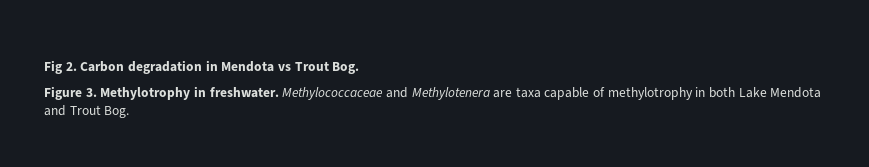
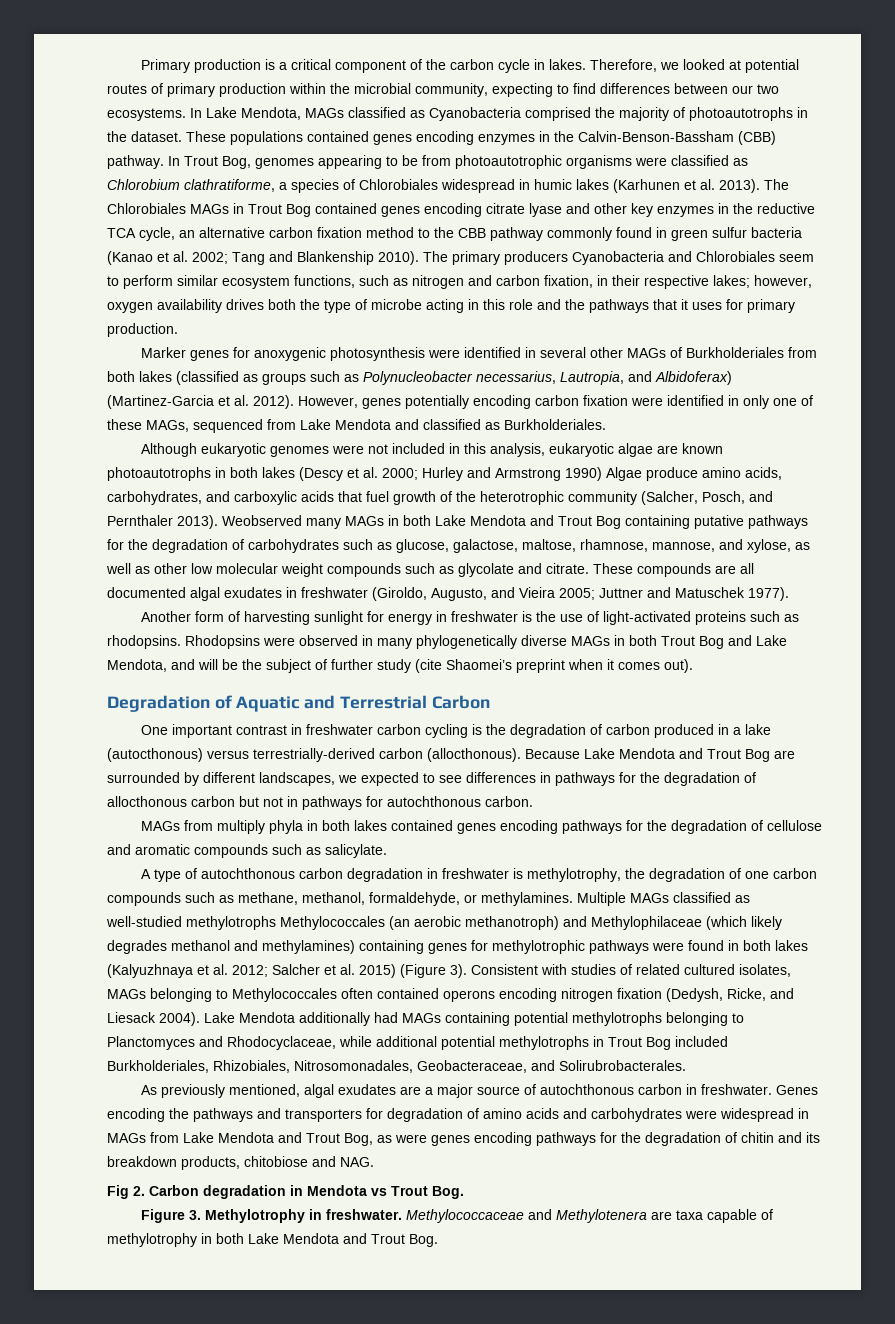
+ Primary production is a critical component of the carbon cycle in lakes. Therefore, we looked at potential routes of primary production within the microbial community, expecting to find differences between our two ecosystems. In Lake Mendota, MAGs classified as Cyanobacteria comprised the majority of photoautotrophs in the dataset. These populations contained genes encoding enzymes in the Calvin-Benson-Bassham (CBB) pathway. In Trout Bog, genomes appearing to be from photoautotrophic organisms were classified as Chlorobium clathratiforme, a species of Chlorobiales widespread in humic lakes (Karhunen et al. 2013). The Chlorobiales MAGs in Trout Bog contained genes encoding citrate lyase and other key enzymes in the reductive TCA cycle, an alternative carbon fixation method to the CBB pathway commonly found in green sulfur bacteria (Kanao et al. 2002; Tang and Blankenship 2010). The primary producers Cyanobacteria and Chlorobiales seem to perform similar ecosystem functions, such as nitrogen and carbon fixation, in their respective lakes; however, oxygen availability drives both the type of microbe acting in this role and the pathways that it uses for primary production.
+ Marker genes for anoxygenic photosynthesis were identified in several other MAGs of Burkholderiales from both lakes (classified as groups such as Polynucleobacter necessarius, Lautropia, and Albidoferax) (Martinez-Garcia et al. 2012). However, genes potentially encoding carbon fixation were identified in only one of these MAGs, sequenced from Lake Mendota and classified as Burkholderiales.
+ Although eukaryotic genomes were not included in this analysis, eukaryotic algae are known photoautotrophs in both lakes (Descy et al. 2000; Hurley and Armstrong 1990) Algae produce amino acids, carbohydrates, and carboxylic acids that fuel growth of the heterotrophic community (Salcher, Posch, and Pernthaler 2013). Weobserved many MAGs in both Lake Mendota and Trout Bog containing putative pathways for the degradation of carbohydrates such as glucose, galactose, maltose, rhamnose, mannose, and xylose, as well as other low molecular weight compounds such as glycolate and citrate. These compounds are all documented algal exudates in freshwater (Giroldo, Augusto, and Vieira 2005; Juttner and Matuschek 1977).
+ Another form of harvesting sunlight for energy in freshwater is the use of light-activated proteins such as rhodopsins. Rhodopsins were observed in many phylogenetically diverse MAGs in both Trout Bog and Lake Mendota, and will be the subject of further study (cite Shaomei’s preprint when it comes out).
+ Degradation of Aquatic and Terrestrial Carbon
+ One important contrast in freshwater carbon cycling is the degradation of carbon produced in a lake (autocthonous) versus terrestrially-derived carbon (allocthonous). Because Lake Mendota and Trout Bog are surrounded by different landscapes, we expected to see differences in pathways for the degradation of allocthonous carbon but not in pathways for autochthonous carbon.
+ MAGs from multiply phyla in both lakes contained genes encoding pathways for the degradation of cellulose and aromatic compounds such as salicylate.
+ A type of autochthonous carbon degradation in freshwater is methylotrophy, the degradation of one carbon compounds such as methane, methanol, formaldehyde, or methylamines. Multiple MAGs classified as well-studied methylotrophs Methylococcales (an aerobic methanotroph) and Methylophilaceae (which likely degrades methanol and methylamines) containing genes for methylotrophic pathways were found in both lakes (Kalyuzhnaya et al. 2012; Salcher et al. 2015) (Figure 3). Consistent with studies of related cultured isolates, MAGs belonging to Methylococcales often contained operons encoding nitrogen fixation (Dedysh, Ricke, and Liesack 2004). Lake Mendota additionally had MAGs containing potential methylotrophs belonging to Planctomyces and Rhodocyclaceae, while additional potential methylotrophs in Trout Bog included Burkholderiales, Rhizobiales, Nitrosomonadales, Geobacteraceae, and Solirubrobacterales.
+ As previously mentioned, algal exudates are a major source of autochthonous carbon in freshwater. Genes encoding the pathways and transporters for degradation of amino acids and carbohydrates were widespread in MAGs from Lake Mendota and Trout Bog, as were genes encoding pathways for the degradation of chitin and its breakdown products, chitobiose and NAG.

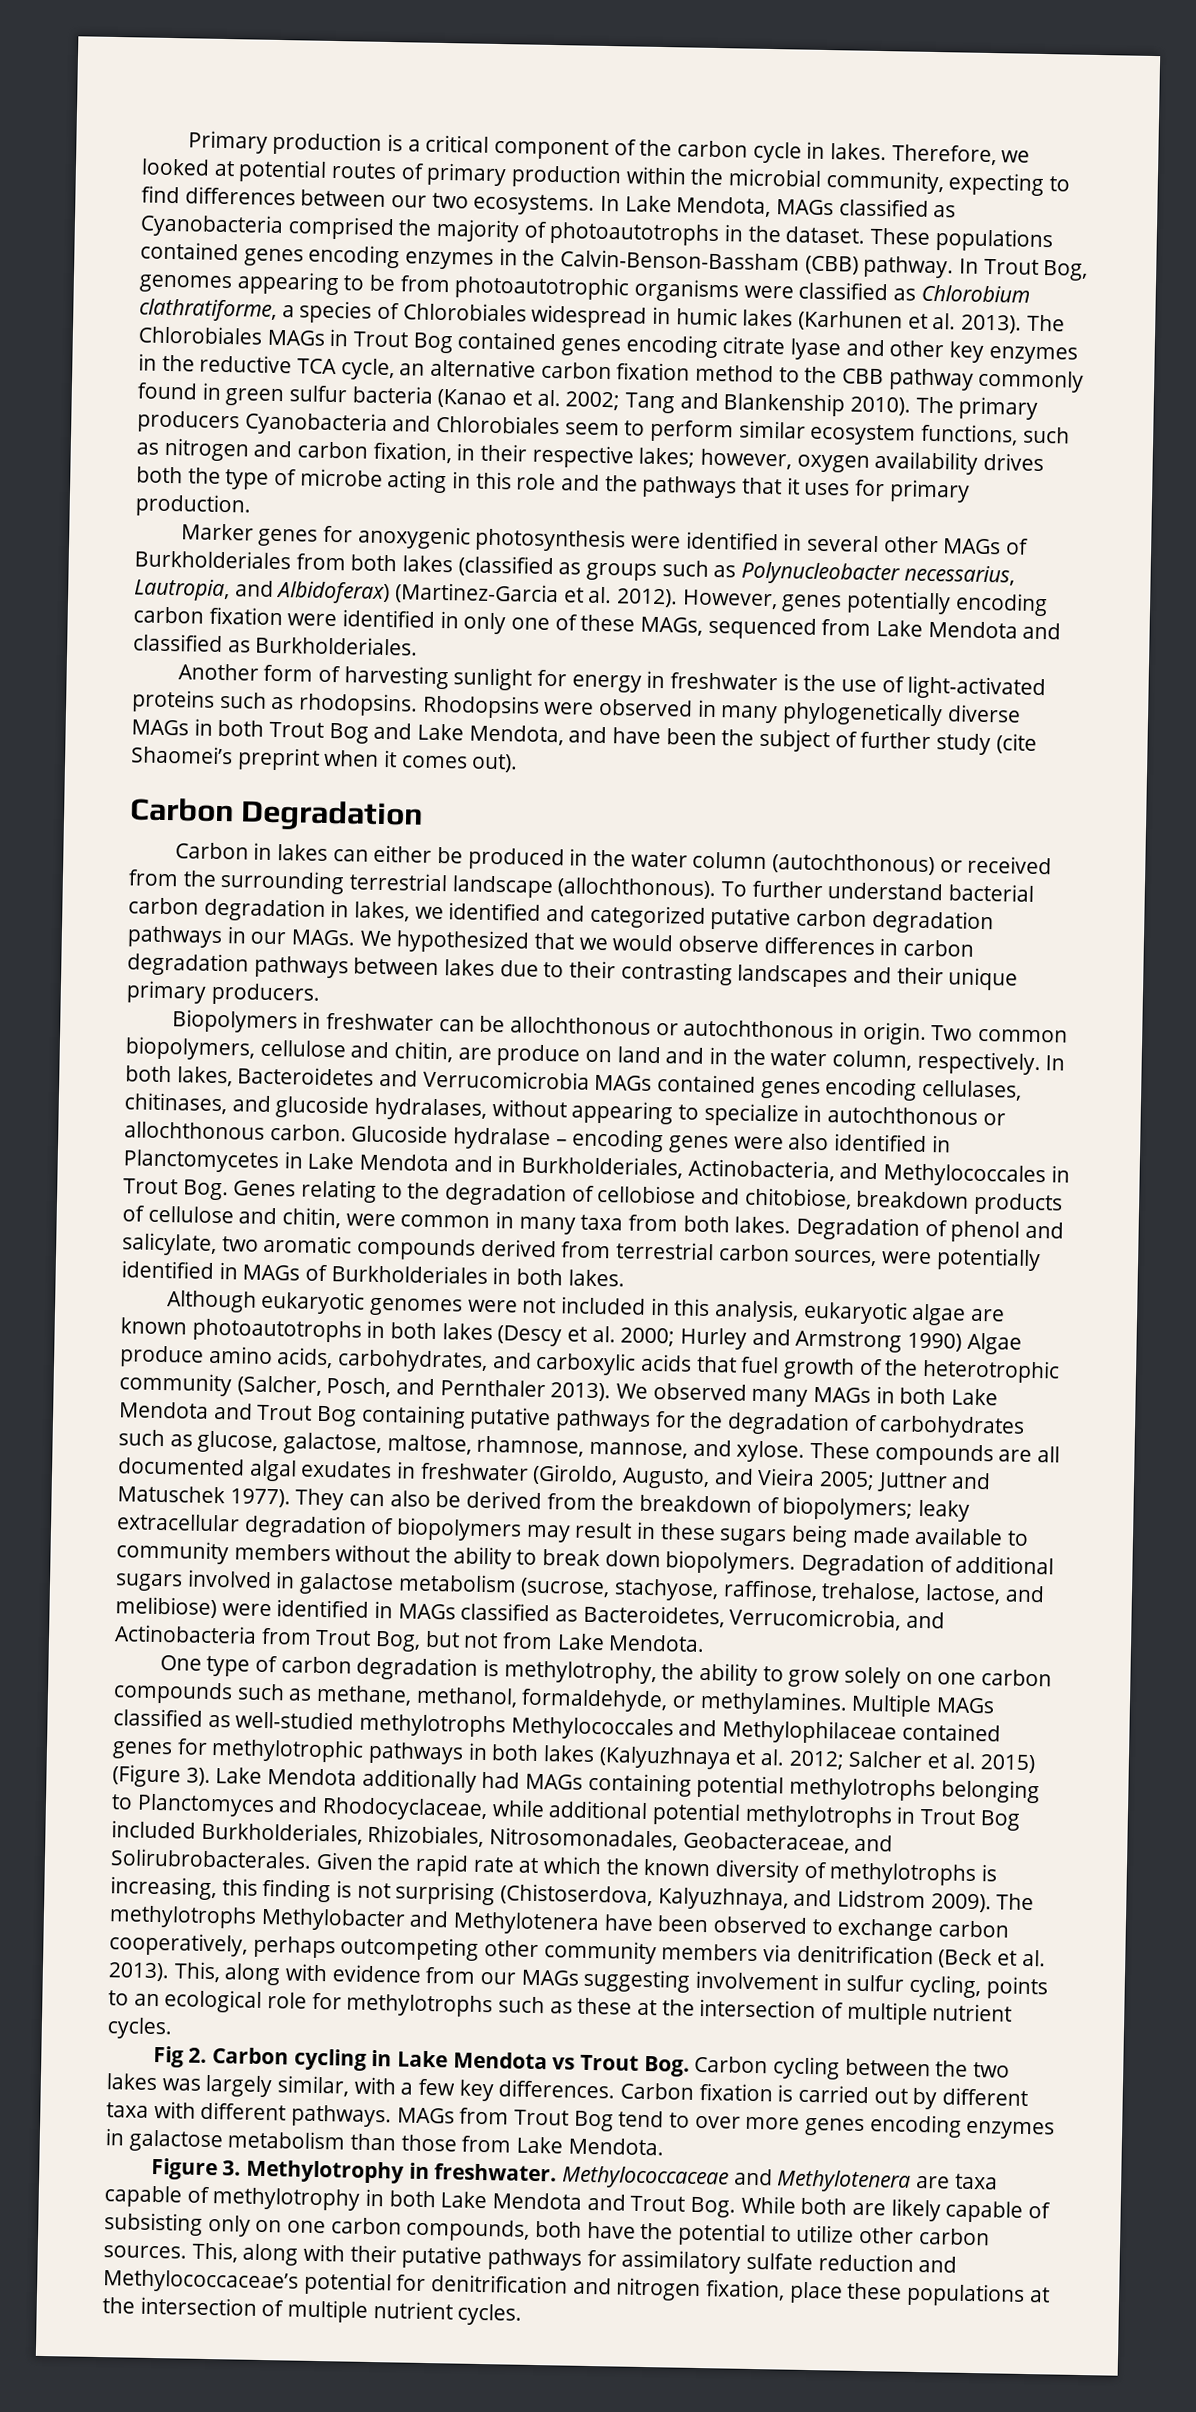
+ Another form of harvesting sunlight for energy in freshwater is the use of light-activated proteins such as rhodopsins. Rhodopsins were observed in many phylogenetically diverse MAGs in both Trout Bog and Lake Mendota, and have been the subject of further study (cite Shaomei’s preprint when it comes out).
+ Carbon Degradation
+ Carbon in lakes can either be produced in the water column (autochthonous) or received from the surrounding terrestrial landscape (allochthonous). To further understand bacterial carbon degradation in lakes, we identified and categorized putative carbon degradation pathways in our MAGs. We hypothesized that we would observe differences in carbon degradation pathways between lakes due to their contrasting landscapes and their unique primary producers.
+ Biopolymers in freshwater can be allochthonous or autochthonous in origin. Two common biopolymers, cellulose and chitin, are produce on land and in the water column, respectively. In both lakes, Bacteroidetes and Verrucomicrobia MAGs contained genes encoding cellulases, chitinases, and glucoside hydralases, without appearing to specialize in autochthonous or allochthonous carbon. Glucoside hydralase – encoding genes were also identified in Planctomycetes in Lake Mendota and in Burkholderiales, Actinobacteria, and Methylococcales in Trout Bog. Genes relating to the degradation of cellobiose and chitobiose, breakdown products of cellulose and chitin, were common in many taxa from both lakes. Degradation of phenol and salicylate, two aromatic compounds derived from terrestrial carbon sources, were potentially identified in MAGs of Burkholderiales in both lakes.
- Weobserved many MAGs in both Lake Mendota and Trout Bog containing putative pathways for the degradation of carbohydrates such as glucose, galactose, maltose, rhamnose, mannose, and xylose, as well as other low molecular weight compounds such as glycolate and citrate.
+ We observed many MAGs in both Lake Mendota and Trout Bog containing putative pathways for the degradation of carbohydrates such as glucose, galactose, maltose, rhamnose, mannose, and xylose.
- These compounds are all documented algal exudates in freshwater (Giroldo, Augusto, and Vieira 2005; Juttner and Matuschek 1977).
- Another form of harvesting sunlight for energy in freshwater is the use of light-activated proteins such as rhodopsins. Rhodopsins were observed in many phylogenetically diverse MAGs in both Trout Bog and Lake Mendota, and will be the subject of further study (cite Shaomei’s preprint when it comes out).
- Degradation of Aquatic and Terrestrial Carbon
- One important contrast in freshwater carbon cycling is the degradation of carbon produced in a lake (autocthonous) versus terrestrially-derived carbon (allocthonous). Because Lake Mendota and Trout Bog are surrounded by different landscapes, we expected to see differences in pathways for the degradation of allocthonous carbon but not in pathways for autochthonous carbon.
- MAGs from multiply phyla in both lakes contained genes encoding pathways for the degradation of cellulose and aromatic compounds such as salicylate.
- A type of autochthonous carbon degradation in freshwater is methylotrophy, the degradation of one carbon compounds such as methane, methanol, formaldehyde, or methylamines.
+ These compounds are all documented algal exudates in freshwater (Giroldo, Augusto, and Vieira 2005; Juttner and Matuschek 1977). They can also be derived from the breakdown of biopolymers; leaky extracellular degradation of biopolymers may result in these sugars being made available to community members without the ability to break down biopolymers. Degradation of additional sugars involved in galactose metabolism (sucrose, stachyose, raffinose, trehalose, lactose, and melibiose) were identified in MAGs classified as Bacteroidetes, Verrucomicrobia, and Actinobacteria from Trout Bog, but not from Lake Mendota.
+ One type of carbon degradation is methylotrophy, the ability to grow solely on one carbon compounds such as methane, methanol, formaldehyde, or methylamines.
- Multiple MAGs classified as well-studied methylotrophs Methylococcales (an aerobic methanotroph) and Methylophilaceae (which likely degrades methanol and methylamines) containing genes for methylotrophic pathways were found in both lakes (Kalyuzhnaya et al. 2012; Salcher et al. 2015) (Figure 3).
+ Multiple MAGs classified as well-studied methylotrophs Methylococcales and Methylophilaceae contained genes for methylotrophic pathways in both lakes (Kalyuzhnaya et al. 2012; Salcher et al. 2015) (Figure 3).
- Consistent with studies of related cultured isolates, MAGs belonging to Methylococcales often contained operons encoding nitrogen fixation (Dedysh, Ricke, and Liesack 2004).
- Lake Mendota additionally had MAGs containing potential methylotrophs belonging to Planctomyces and Rhodocyclaceae, while additional potential methylotrophs in Trout Bog included Burkholderiales, Rhizobiales, Nitrosomonadales, Geobacteraceae, and Solirubrobacterales.
- As previously mentioned, algal exudates are a major source of autochthonous carbon in freshwater. Genes encoding the pathways and transporters for degradation of amino acids and carbohydrates were widespread in MAGs from Lake Mendota and Trout Bog, as were genes encoding pathways for the degradation of chitin and its breakdown products, chitobiose and NAG.
+ Lake Mendota additionally had MAGs containing potential methylotrophs belonging to Planctomyces and Rhodocyclaceae, while additional potential methylotrophs in Trout Bog included Burkholderiales, Rhizobiales, Nitrosomonadales, Geobacteraceae, and Solirubrobacterales. Given the rapid rate at which the known diversity of methylotrophs is increasing, this finding is not surprising (Chistoserdova, Kalyuzhnaya, and Lidstrom 2009). The methylotrophs Methylobacter and Methylotenera have been observed to exchange carbon cooperatively, perhaps outcompeting other community members via denitrification (Beck et al. 2013). This, along with evidence from our MAGs suggesting involvement in sulfur cycling, points to an ecological role for methylotrophs such as these at the intersection of multiple nutrient cycles.
- Fig 2. Carbon degradation in Mendota vs Trout Bog.
+ Fig 2. Carbon cycling in Lake Mendota vs Trout Bog. Carbon cycling between the two lakes was largely similar, with a few key differences. Carbon fixation is carried out by different taxa with different pathways. MAGs from Trout Bog tend to over more genes encoding enzymes in galactose metabolism than those from Lake Mendota.
- Methylococcaceae and Methylotenera are taxa capable of methylotrophy in both Lake Mendota and Trout Bog.
+ Methylococcaceae and Methylotenera are taxa capable of methylotrophy in both Lake Mendota and Trout Bog. While both are likely capable of subsisting only on one carbon compounds, both have the potential to utilize other carbon sources. This, along with their putative pathways for assimilatory sulfate reduction and Methylococcaceae’s potential for denitrification and nitrogen fixation, place these populations at the intersection of multiple nutrient cycles.

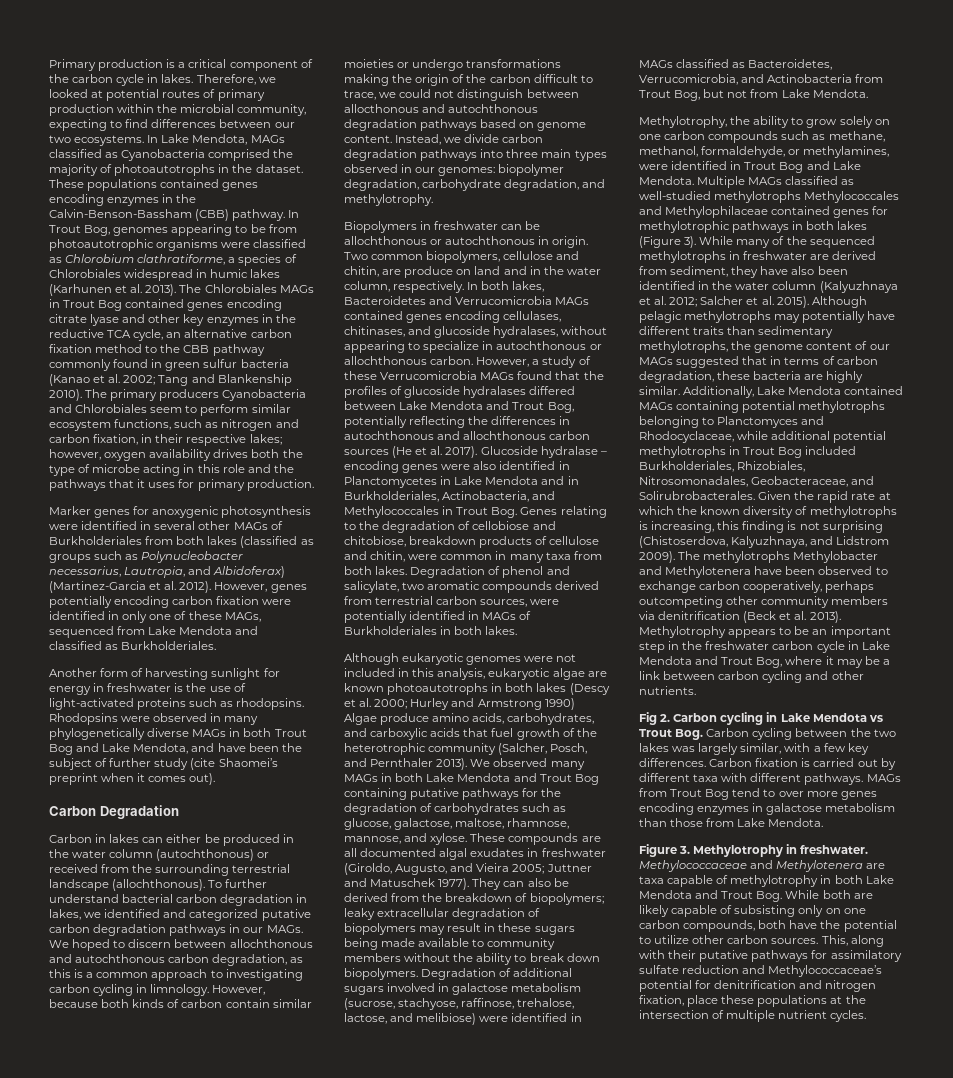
- We hypothesized that we would observe differences in carbon degradation pathways between lakes due to their contrasting landscapes and their unique primary producers.
+ We hoped to discern between allochthonous and autochthonous carbon degradation, as this is a common approach to investigating carbon cycling in limnology. However, because both kinds of carbon contain similar moieties or undergo transformations making the origin of the carbon difficult to trace, we could not distinguish between allocthonous and autochthonous degradation pathways based on genome content. Instead, we divide carbon degradation pathways into three main types observed in our genomes: biopolymer degradation, carbohydrate degradation, and methylotrophy.
+ However, a study of these Verrucomicrobia MAGs found that the profiles of glucoside hydralases differed between Lake Mendota and Trout Bog, potentially reflecting the differences in autochthonous and allochthonous carbon sources (He et al. 2017).
- One type of carbon degradation is methylotrophy, the ability to grow solely on one carbon compounds such as methane, methanol, formaldehyde, or methylamines.
+ Methylotrophy, the ability to grow solely on one carbon compounds such as methane, methanol, formaldehyde, or methylamines, were identified in Trout Bog and Lake Mendota.
- Multiple MAGs classified as well-studied methylotrophs Methylococcales and Methylophilaceae contained genes for methylotrophic pathways in both lakes (Kalyuzhnaya et al. 2012; Salcher et al. 2015) (Figure 3). Lake Mendota additionally had MAGs containing potential methylotrophs belonging to Planctomyces and Rhodocyclaceae, while additional potential methylotrophs in Trout Bog included Burkholderiales, Rhizobiales, Nitrosomonadales, Geobacteraceae, and Solirubrobacterales.
+ Multiple MAGs classified as well-studied methylotrophs Methylococcales and Methylophilaceae contained genes for methylotrophic pathways in both lakes (Figure 3). While many of the sequenced methylotrophs in freshwater are derived from sediment, they have also been identified in the water column (Kalyuzhnaya et al. 2012; Salcher et al. 2015). Although pelagic methylotrophs may potentially have different traits than sedimentary methylotrophs, the genome content of our MAGs suggested that in terms of carbon degradation, these bacteria are highly similar. Additionally, Lake Mendota contained MAGs containing potential methylotrophs belonging to Planctomyces and Rhodocyclaceae, while additional potential methylotrophs in Trout Bog included Burkholderiales, Rhizobiales, Nitrosomonadales, Geobacteraceae, and Solirubrobacterales.
- This, along with evidence from our MAGs suggesting involvement in sulfur cycling, points to an ecological role for methylotrophs such as these at the intersection of multiple nutrient cycles.
+ Methylotrophy appears to be an important step in the freshwater carbon cycle in Lake Mendota and Trout Bog, where it may be a link between carbon cycling and other nutrients.

